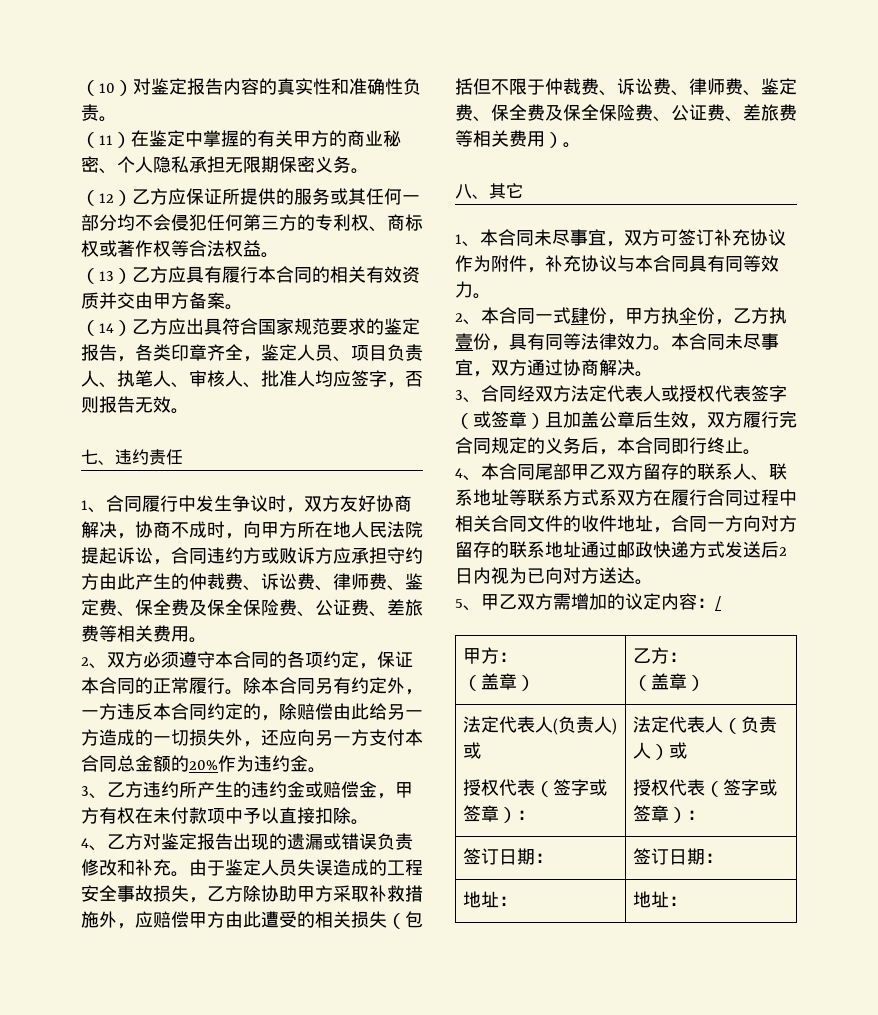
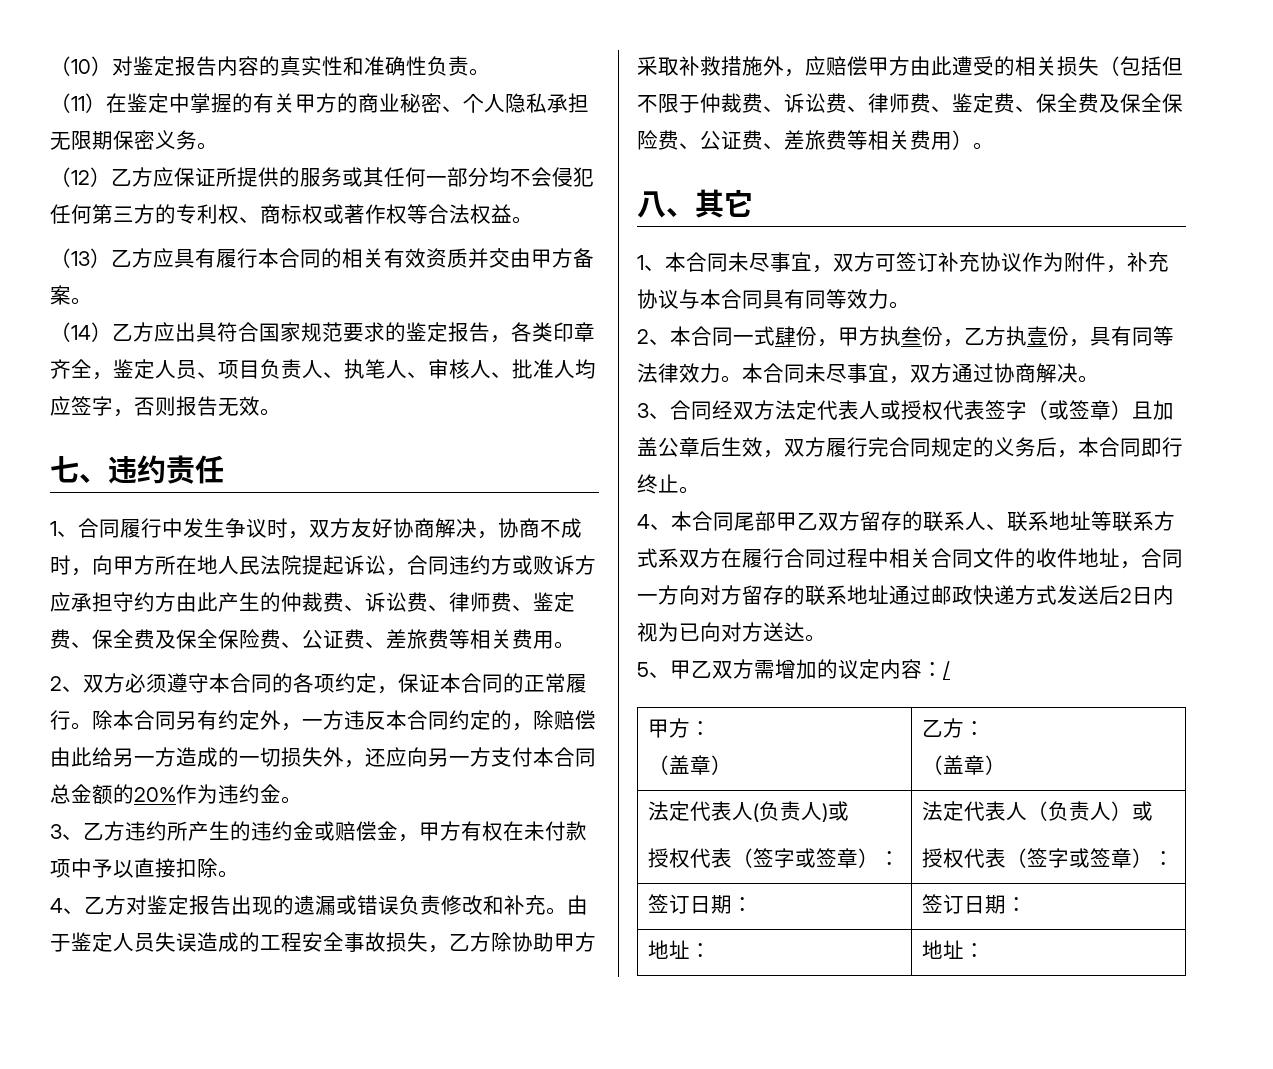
- 2、本合同一式肆份，甲方执伞份，乙方执壹份，具有同等法律效力。
+ 2、本合同一式肆份，甲方执叁份，乙方执壹份，具有同等法律效力。

